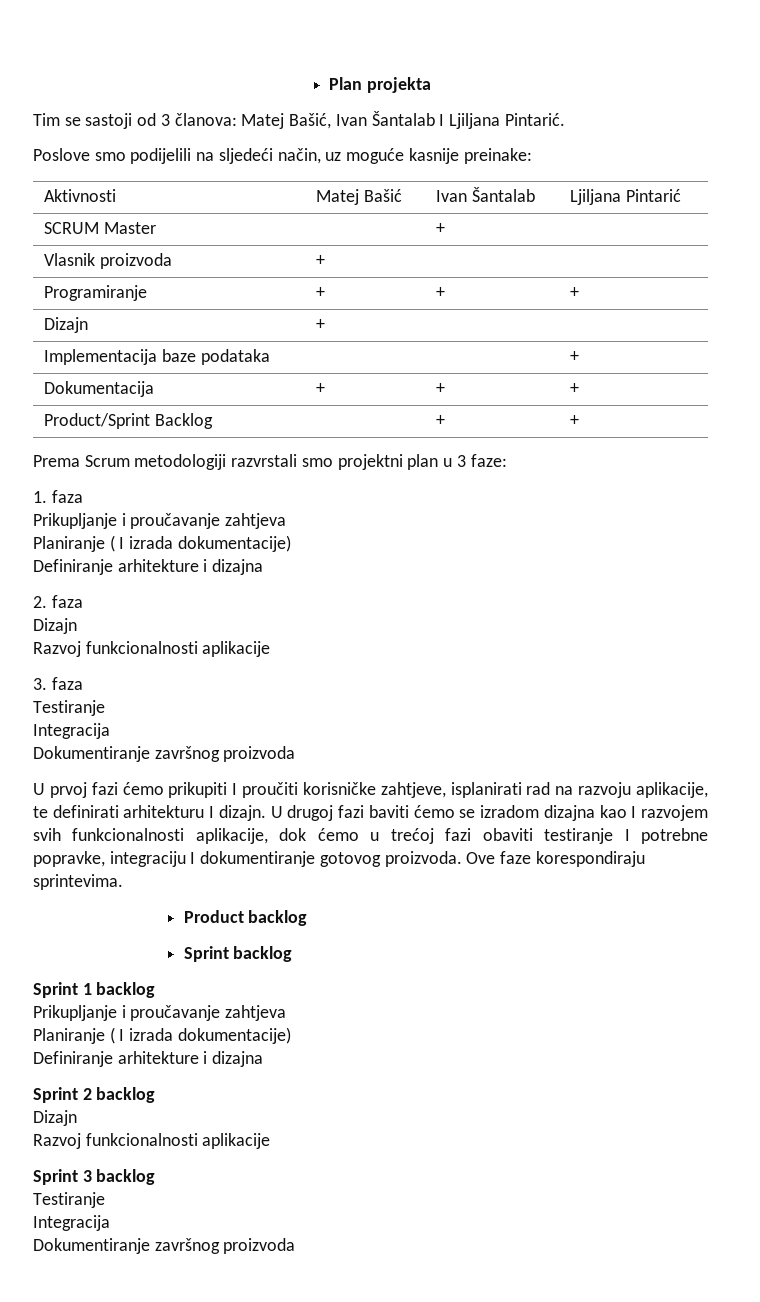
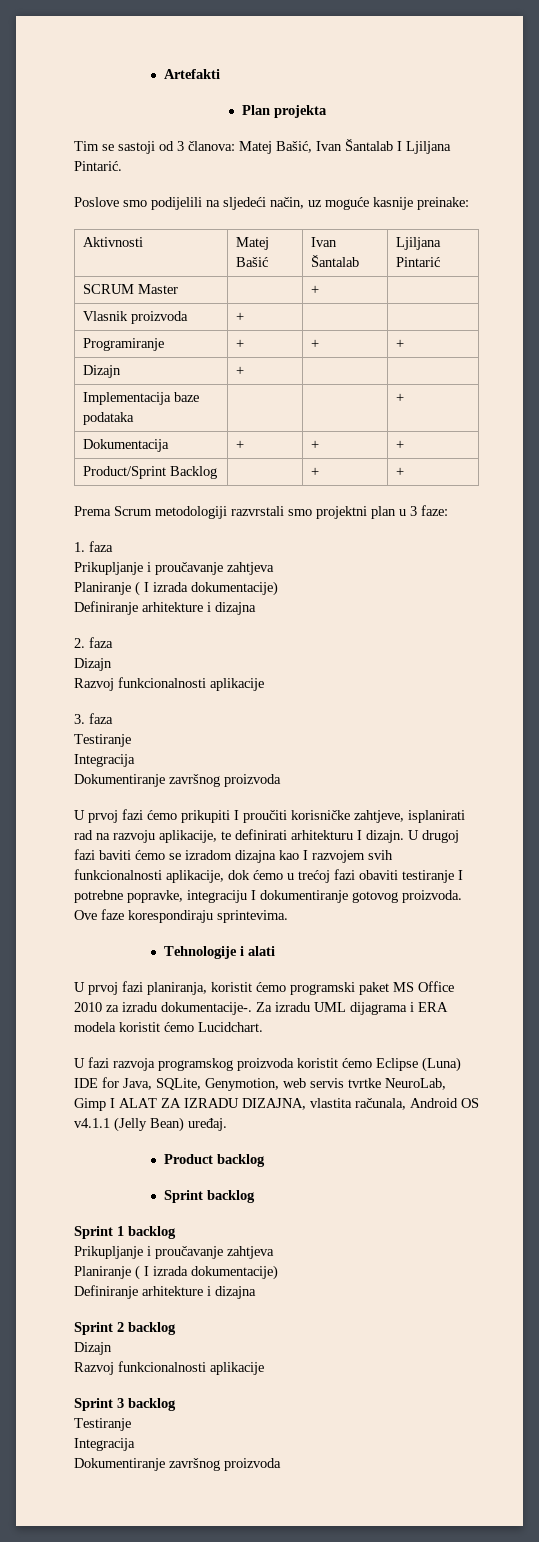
+ Artefakti
+ Tehnologije i alati
+ U prvoj fazi planiranja, koristit ćemo programski paket MS Office 2010 za izradu dokumentacije-. Za izradu UML dijagrama i ERA modela koristit ćemo Lucidchart.
+ U fazi razvoja programskog proizvoda koristit ćemo Eclipse (Luna) IDE for Java, SQLite, Genymotion, web servis tvrtke NeuroLab, Gimp I ALAT ZA IZRADU DIZAJNA, vlastita računala, Android OS v4.1.1 (Jelly Bean) uređaj.

